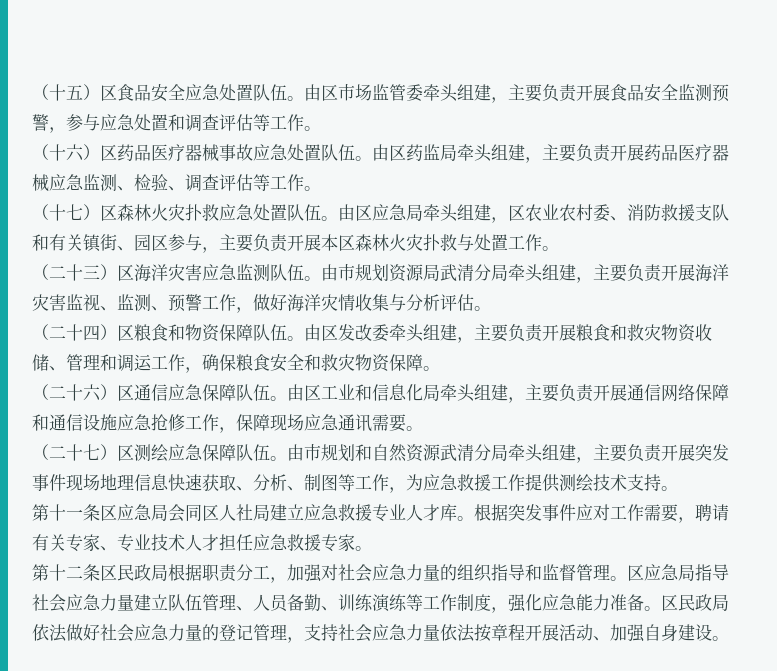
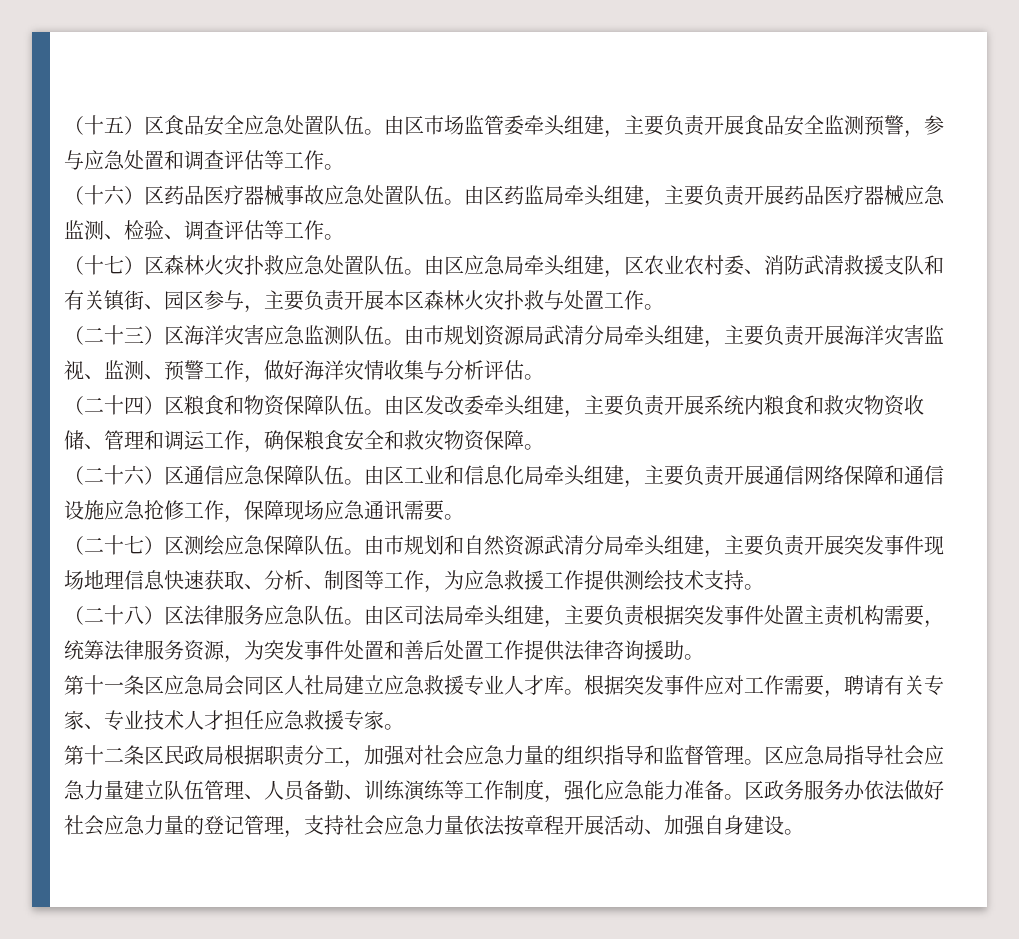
- 由区应急局牵头组建，区农业农村委、消防救援支队和有关镇街、园区参与，主要负责开展本区森林火灾扑救与处置工作。
+ 由区应急局牵头组建，区农业农村委、消防武清救援支队和有关镇街、园区参与，主要负责开展本区森林火灾扑救与处置工作。
- 由区发改委牵头组建，主要负责开展粮食和救灾物资收储、管理和调运工作，确保粮食安全和救灾物资保障。
+ 由区发改委牵头组建，主要负责开展系统内粮食和救灾物资收储、管理和调运工作，确保粮食安全和救灾物资保障。
+ （二十八）区法律服务应急队伍。由区司法局牵头组建，主要负责根据突发事件处置主责机构需要，统筹法律服务资源，为突发事件处置和善后处置工作提供法律咨询援助。
- 区民政局依法做好社会应急力量的登记管理，支持社会应急力量依法按章程开展活动、加强自身建设。
+ 区政务服务办依法做好社会应急力量的登记管理，支持社会应急力量依法按章程开展活动、加强自身建设。

